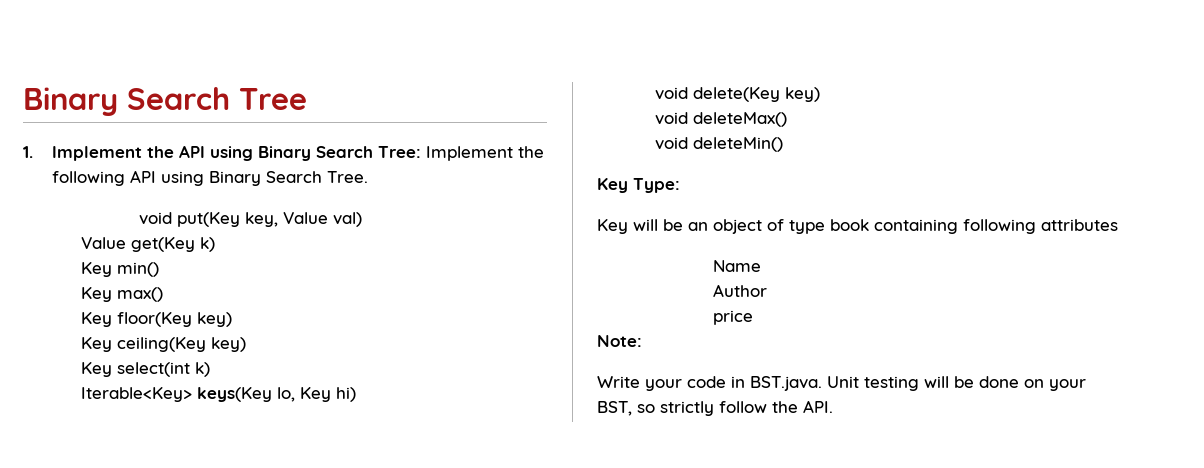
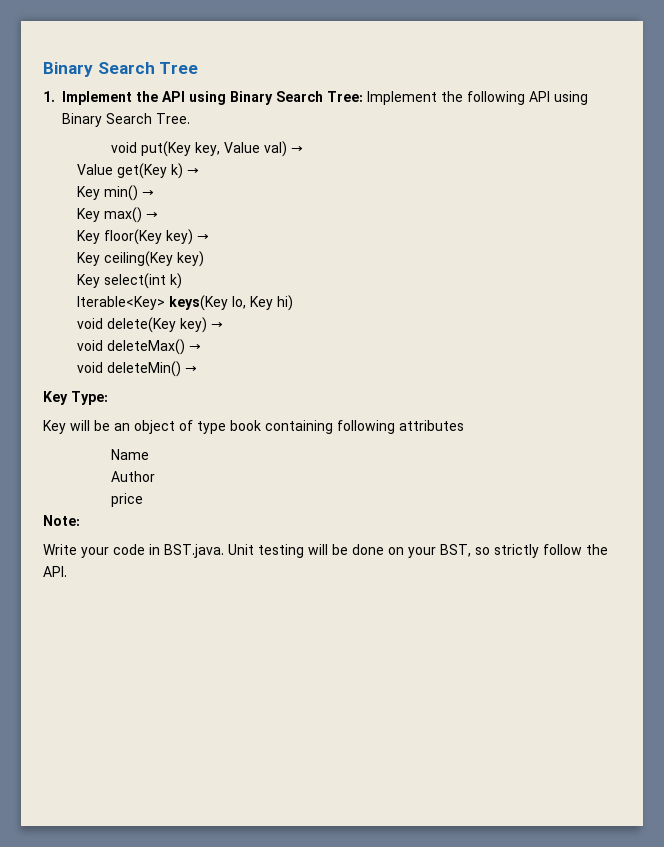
- void put(Key key, Value val)
+ void put(Key key, Value val) →
- Value get(Key k)
+ Value get(Key k) →
- Key min()
+ Key min() →
- Key max()
+ Key max() →
- Key floor(Key key)
+ Key floor(Key key) →
- void delete(Key key)
+ void delete(Key key) →
- void deleteMax()
+ void deleteMax() →
- void deleteMin()
+ void deleteMin() →

